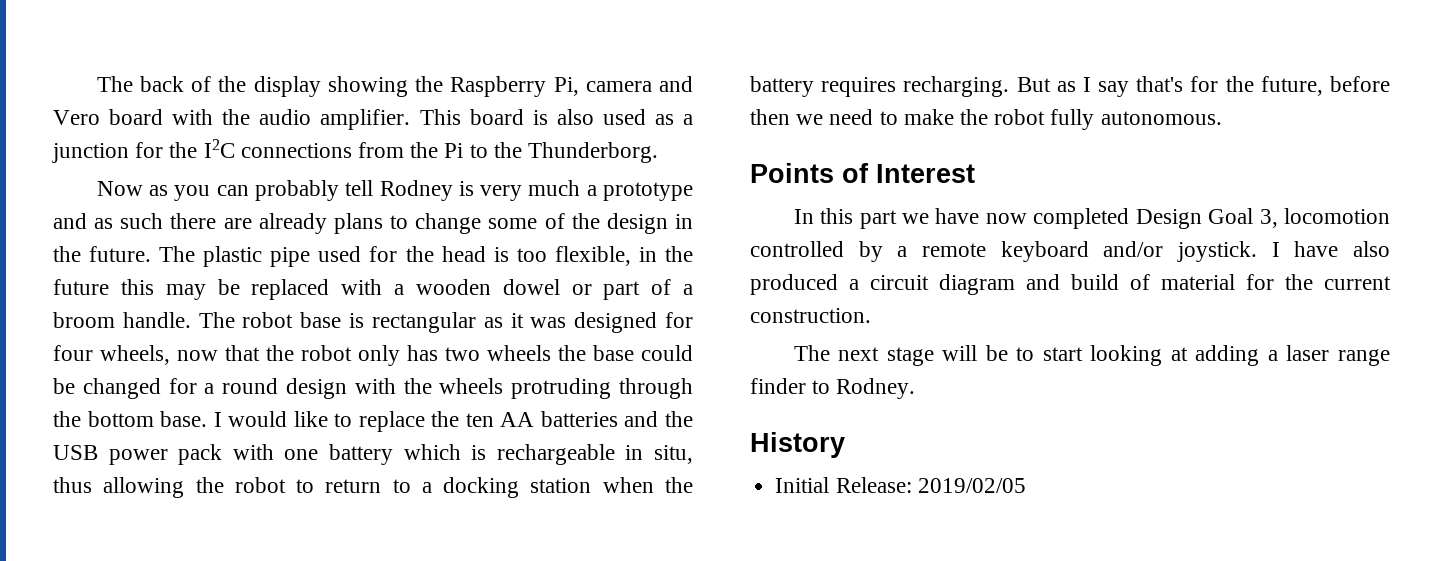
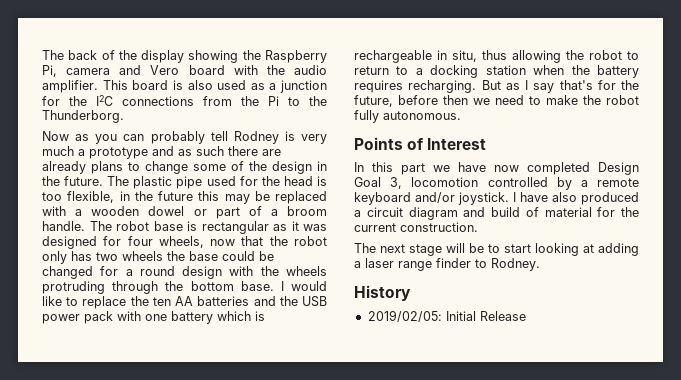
- Initial Release: 2019/02/05
+ 2019/02/05: Initial Release

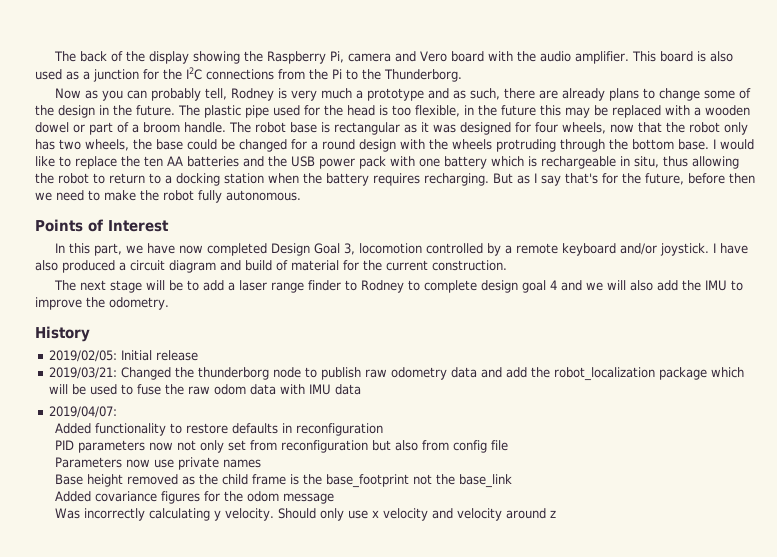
- Now as you can probably tell Rodney is very much a prototype and as such there are already plans to change some of the design in the future.
+ Now as you can probably tell, Rodney is very much a prototype and as such, there are already plans to change some of the design in the future.
- The robot base is rectangular as it was designed for four wheels, now that the robot only has two wheels the base could be changed for a round design with the wheels protruding through the bottom base.
+ The robot base is rectangular as it was designed for four wheels, now that the robot only has two wheels, the base could be changed for a round design with the wheels protruding through the bottom base.
- In this part we have now completed Design Goal 3, locomotion controlled by a remote keyboard and/or joystick.
+ In this part, we have now completed Design Goal 3, locomotion controlled by a remote keyboard and/or joystick.
- The next stage will be to start looking at adding a laser range finder to Rodney.
+ The next stage will be to add a laser range finder to Rodney to complete design goal 4 and we will also add the IMU to improve the odometry.
  History
- 2019/02/05: Initial Release
+ 2019/02/05: Initial release
+ 2019/03/21: Changed the thunderborg node to publish raw odometry data and add the robot_localization package which will be used to fuse the raw odom data with IMU data
+ 2019/04/07:
+ Added functionality to restore defaults in reconfiguration
+ PID parameters now not only set from reconfiguration but also from config file
+ Parameters now use private names
+ Base height removed as the child frame is the base_footprint not the base_link
+ Added covariance figures for the odom message
+ Was incorrectly calculating y velocity. Should only use x velocity and velocity around z

